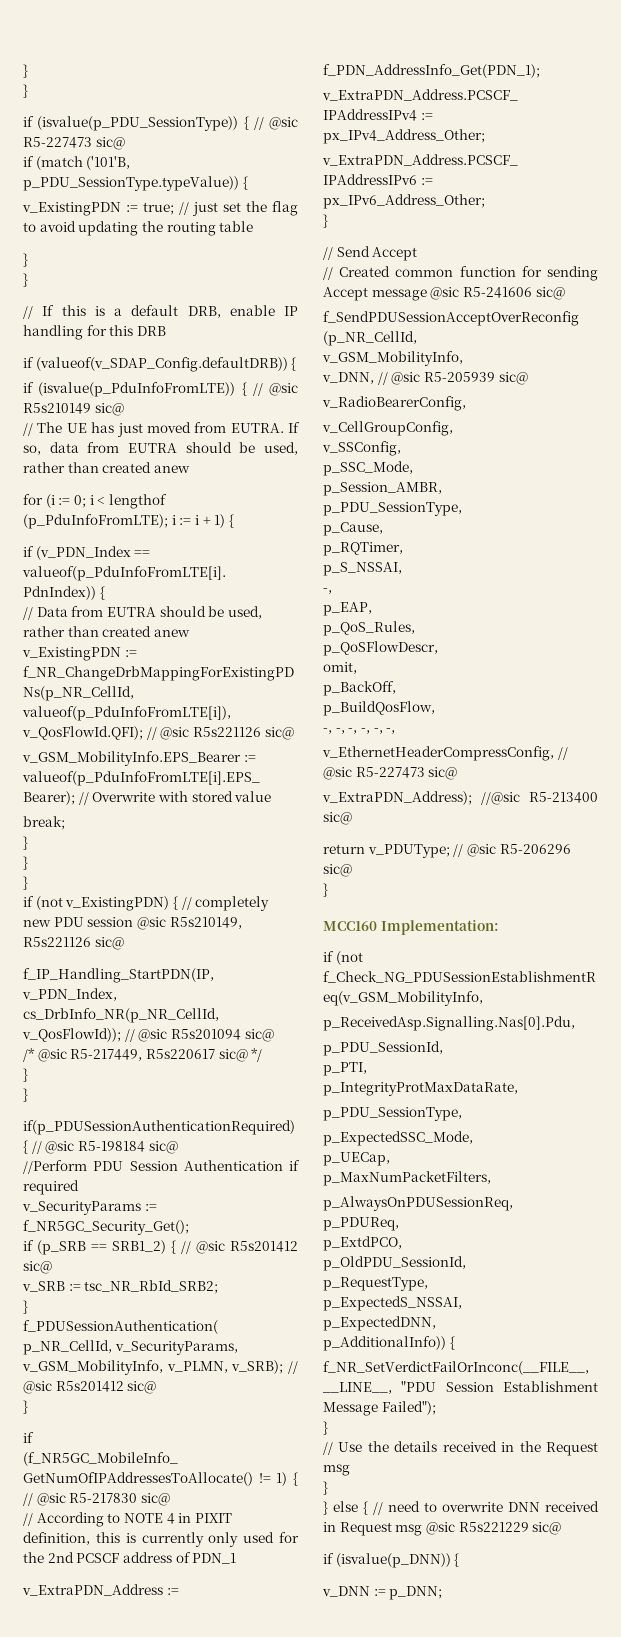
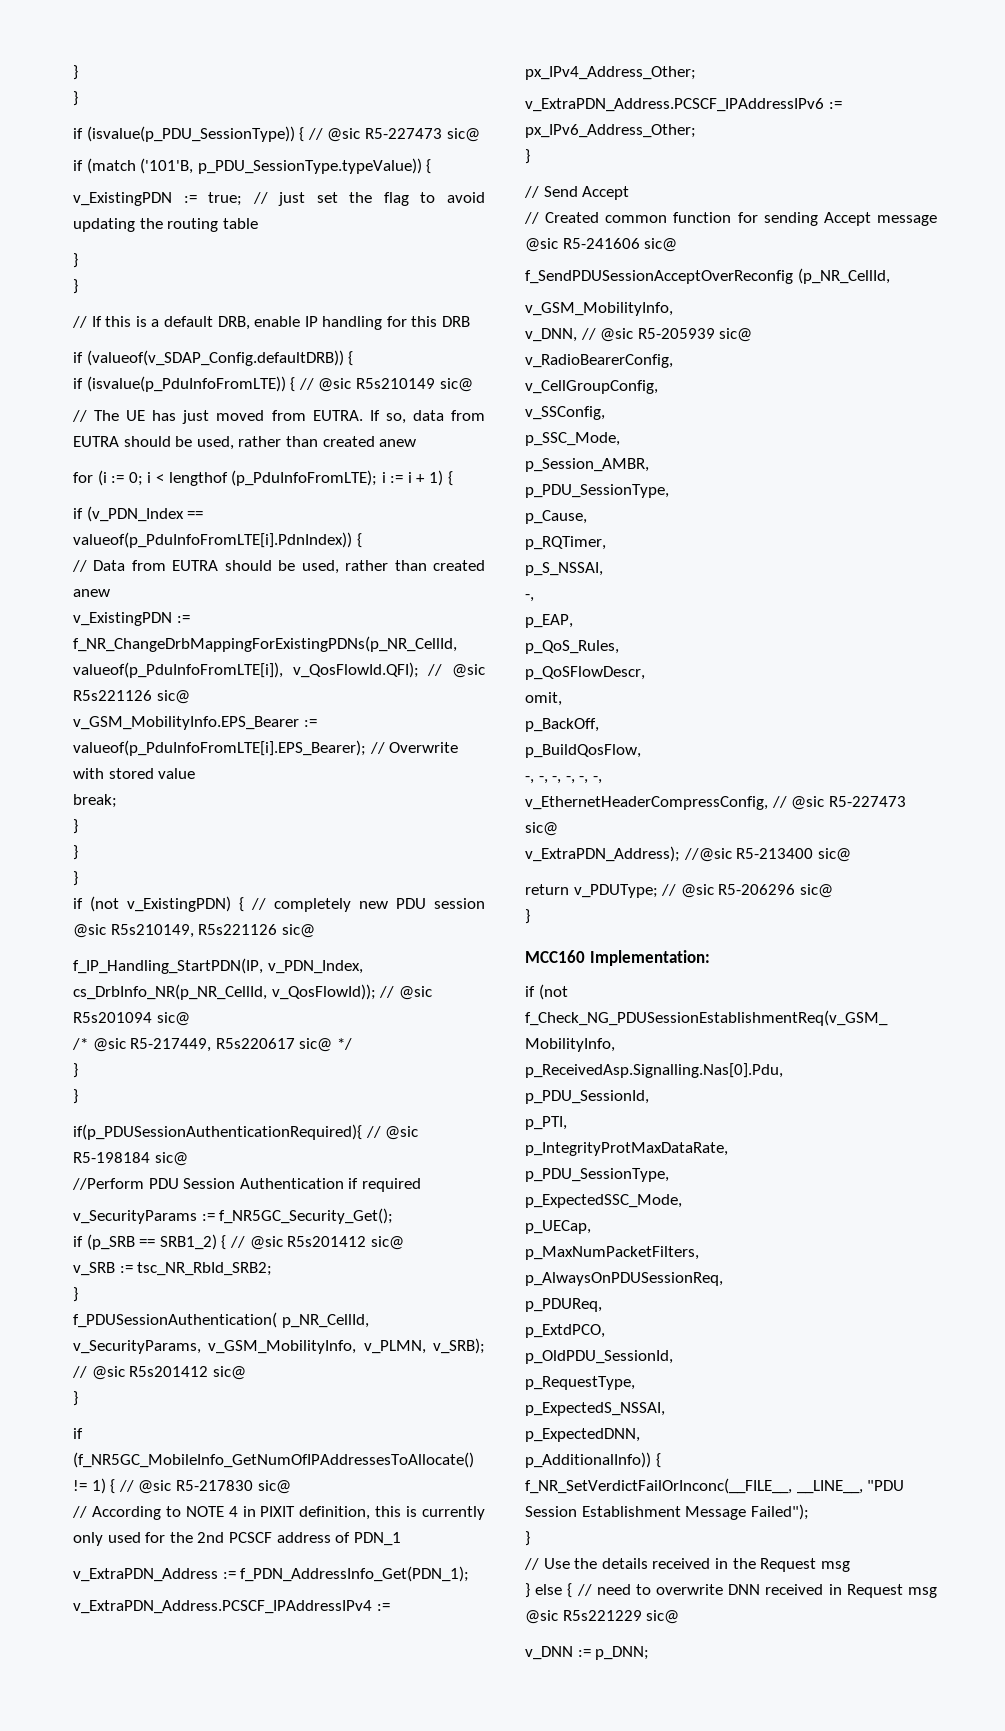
  // Use the details received in the Request msg
- }
- if (isvalue(p_DNN)) {

